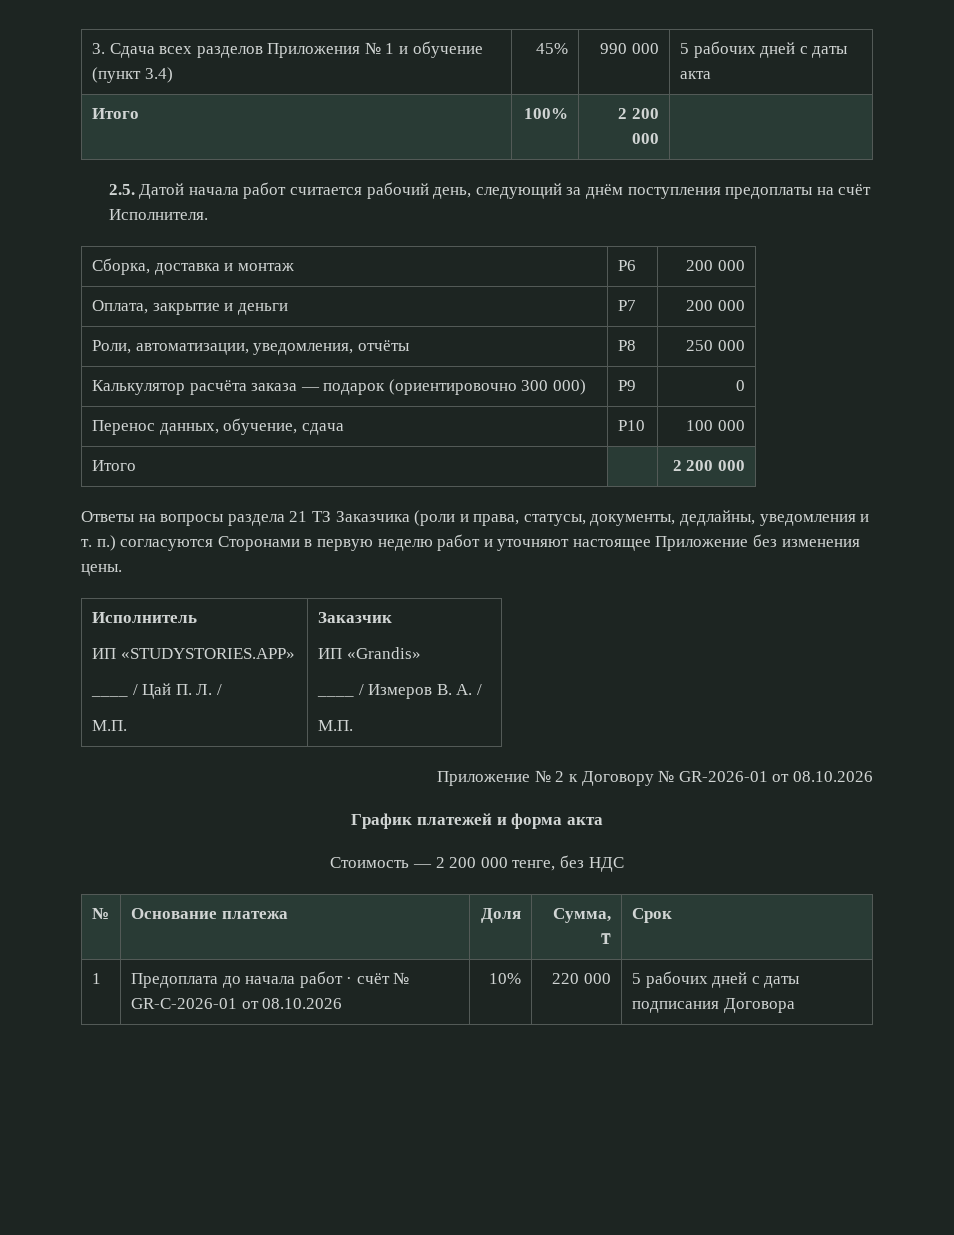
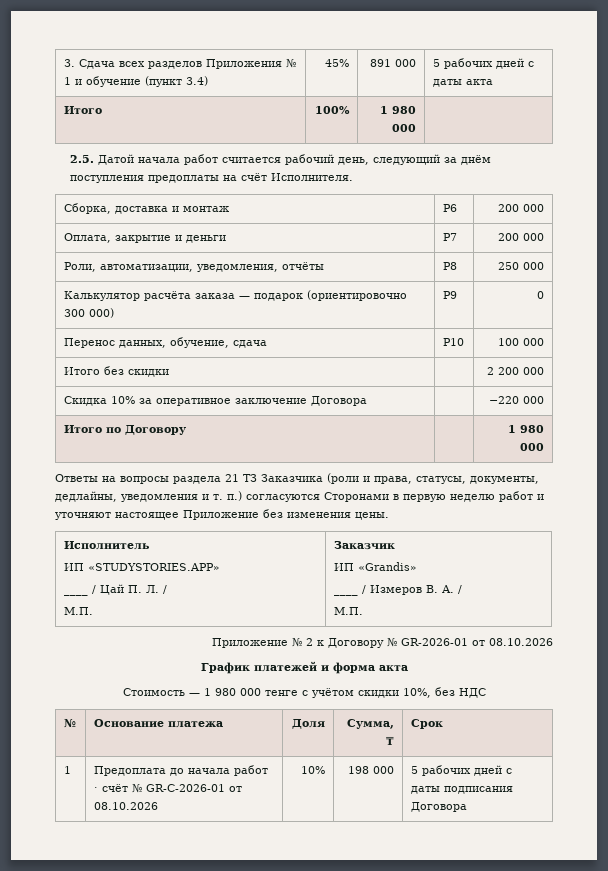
- 3. Сдача всех разделов Приложения № 1 и обучение (пункт 3.4) | 45% | 990 000 | 5 рабочих дней с даты акта
+ 3. Сдача всех разделов Приложения № 1 и обучение (пункт 3.4) | 45% | 891 000 | 5 рабочих дней с даты акта
- Итого | 100% | 2 200 000 |
+ Итого | 100% | 1 980 000 |
- Итого | | 2 200 000
+ Итого без скидки | | 2 200 000
+ Скидка 10% за оперативное заключение Договора | | −220 000
+ Итого по Договору | | 1 980 000
- Стоимость — 2 200 000 тенге, без НДС
+ Стоимость — 1 980 000 тенге с учётом скидки 10%, без НДС
- 1 | Предоплата до начала работ · счёт № GR-С-2026-01 от 08.10.2026 | 10% | 220 000 | 5 рабочих дней с даты подписания Договора
+ 1 | Предоплата до начала работ · счёт № GR-С-2026-01 от 08.10.2026 | 10% | 198 000 | 5 рабочих дней с даты подписания Договора

